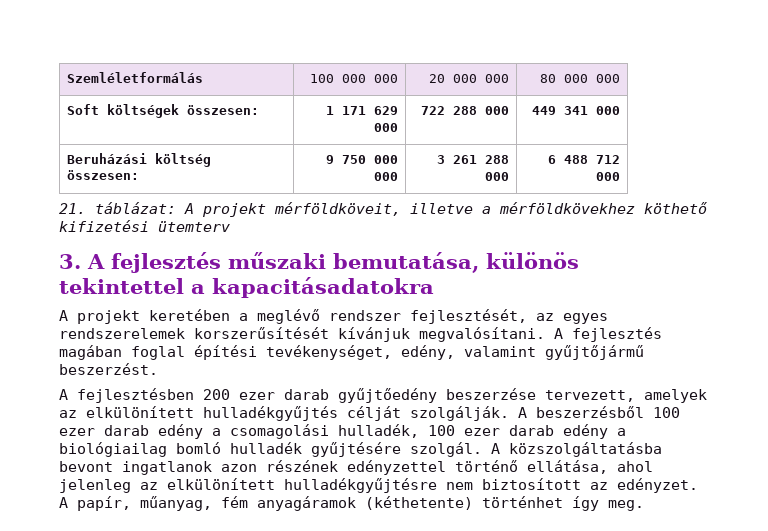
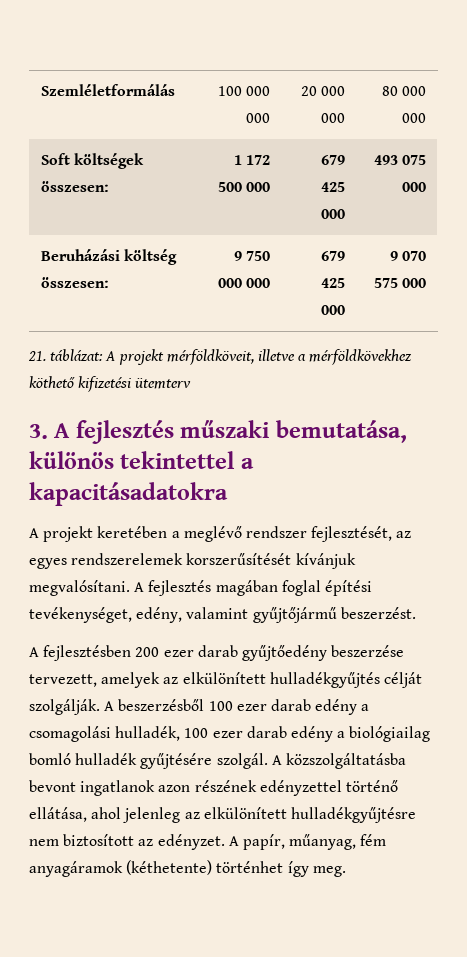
- Soft költségek összesen: | 1 171 629 000 | 722 288 000 | 449 341 000
+ Soft költségek összesen: | 1 172 500 000 | 679 425 000 | 493 075 000
- Beruházási költség összesen: | 9 750 000 000 | 3 261 288 000 | 6 488 712 000
+ Beruházási költség összesen: | 9 750 000 000 | 679 425 000 | 9 070 575 000

